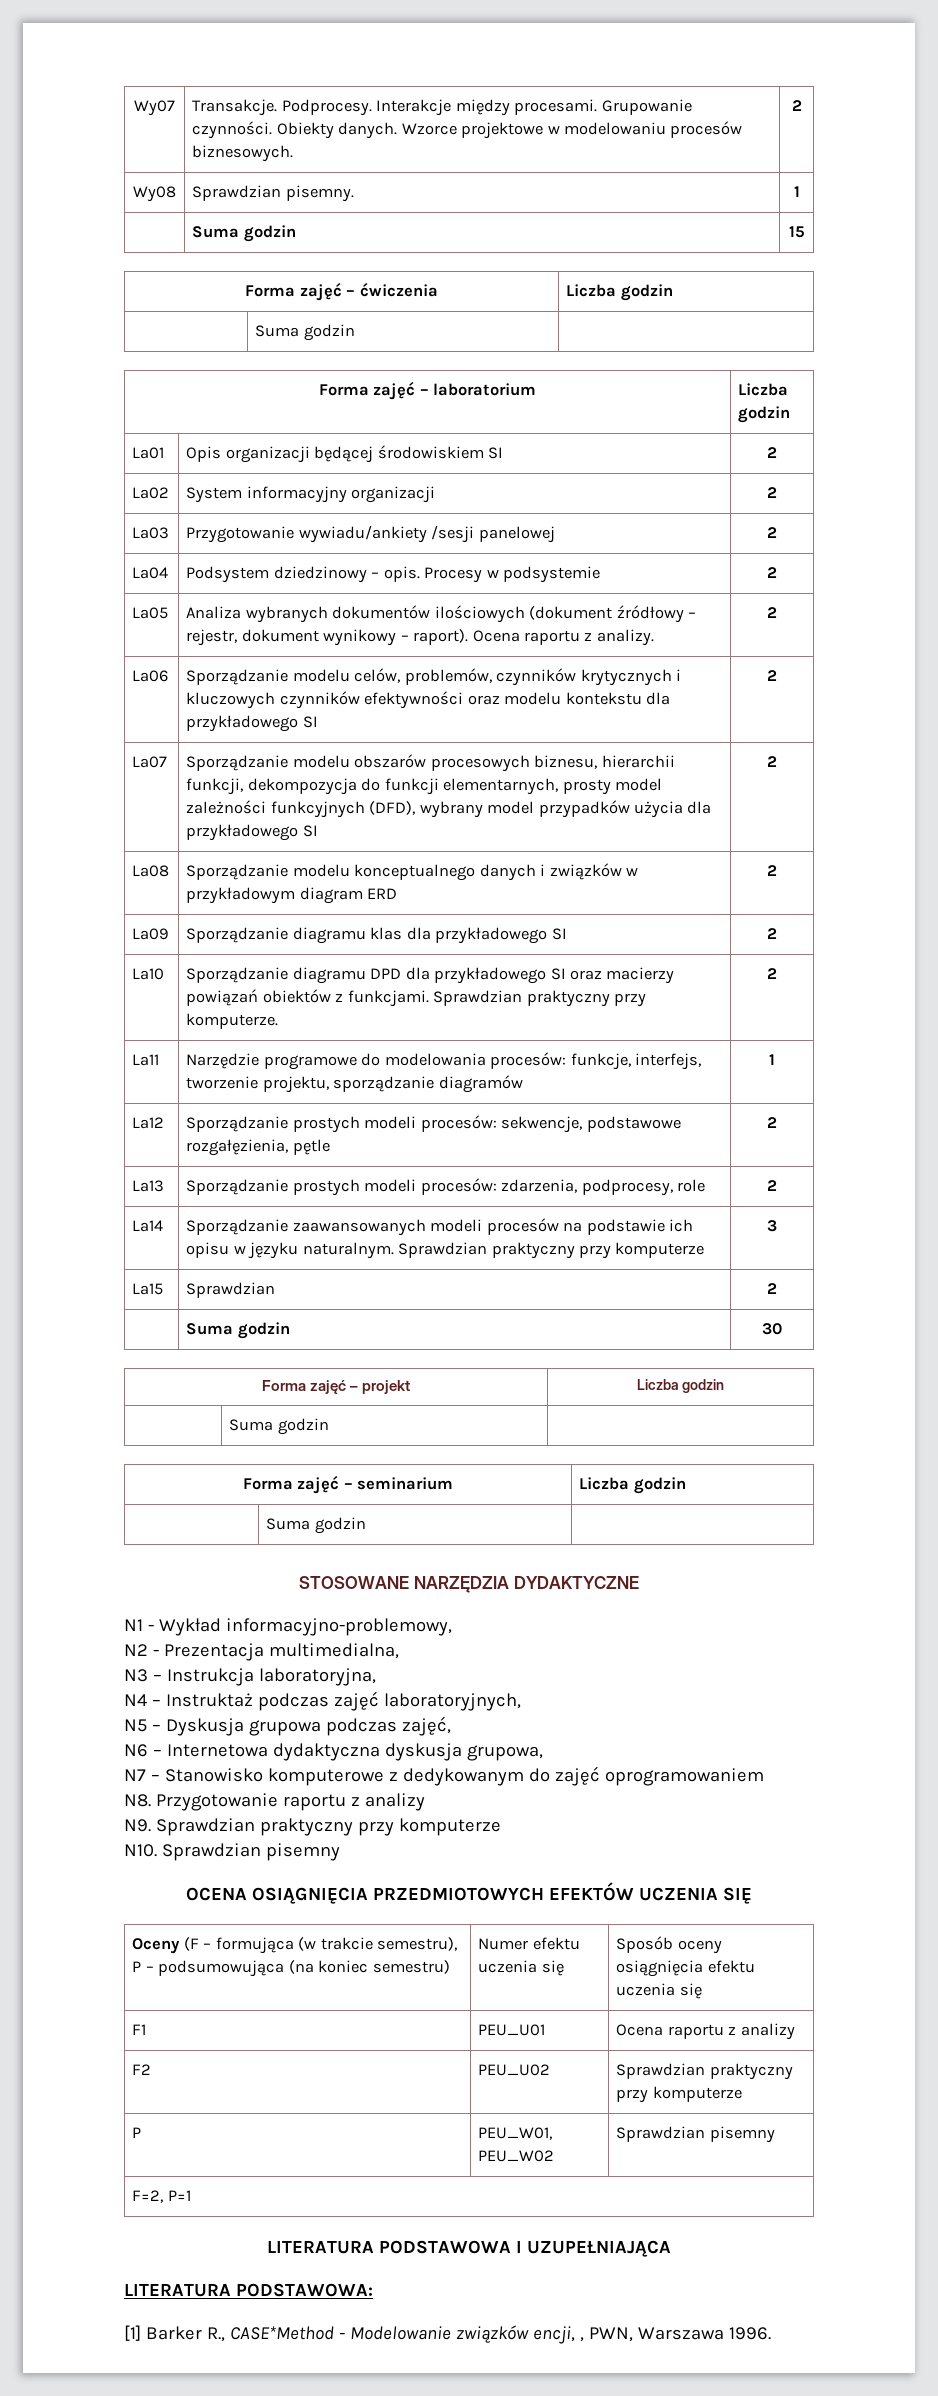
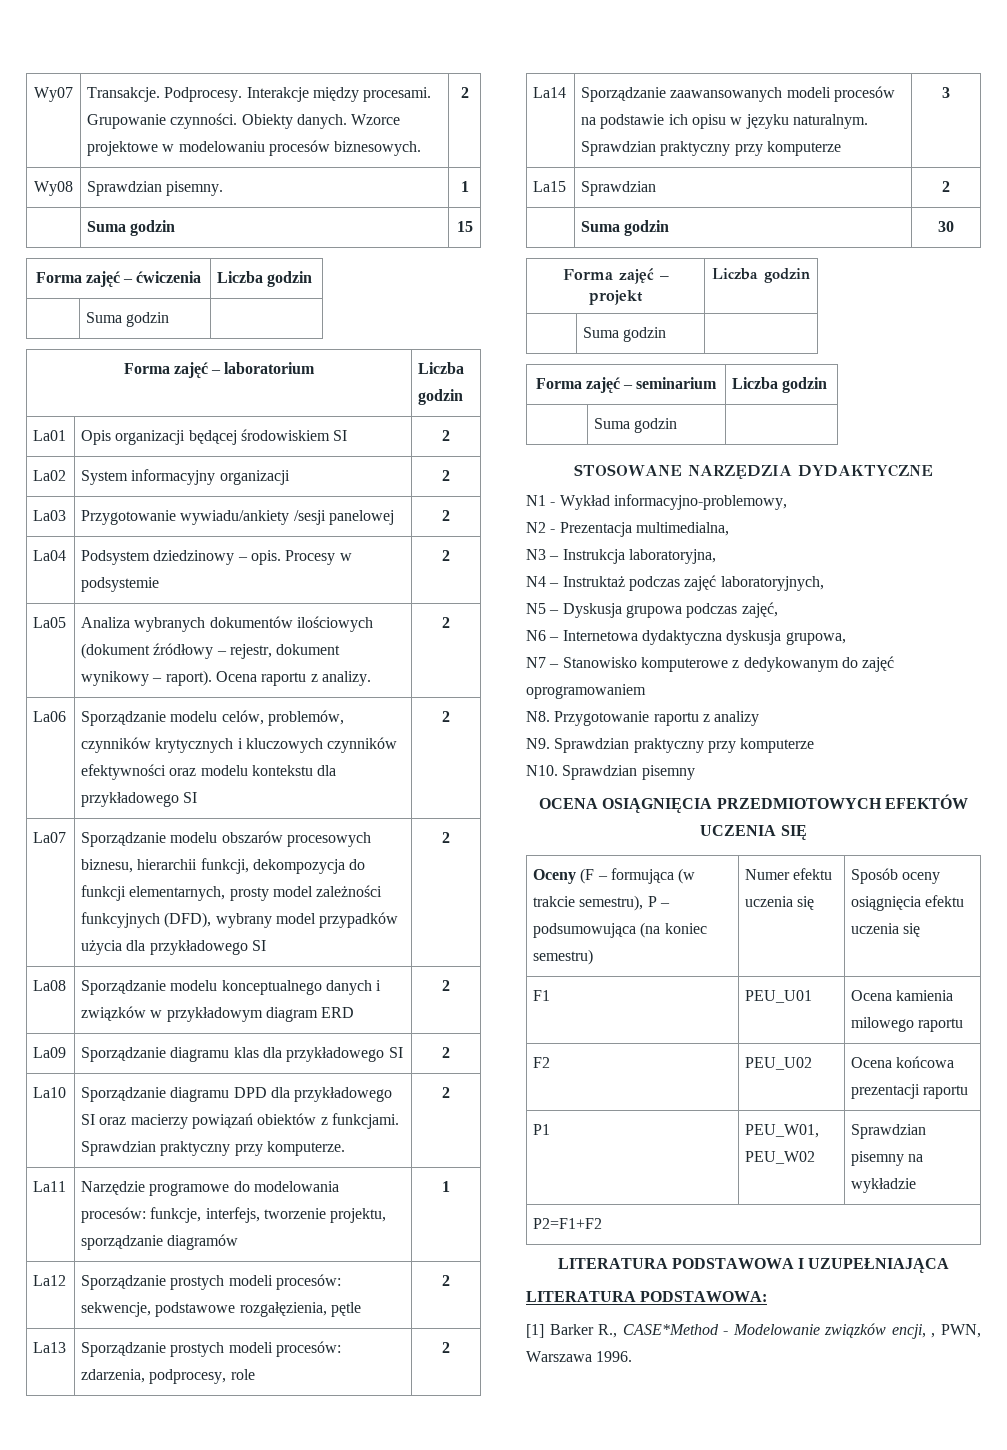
- F1 | PEU_U01 | Ocena raportu z analizy
+ F1 | PEU_U01 | Ocena kamienia milowego raportu
- F2 | PEU_U02 | Sprawdzian praktyczny przy komputerze
- P | PEU_W01, PEU_W02 | Sprawdzian pisemny
- F=2, P=1
+ F2 | PEU_U02 | Ocena końcowa prezentacji raportu
+ P1 | PEU_W01, PEU_W02 | Sprawdzian pisemny na wykładzie
+ P2=F1+F2

